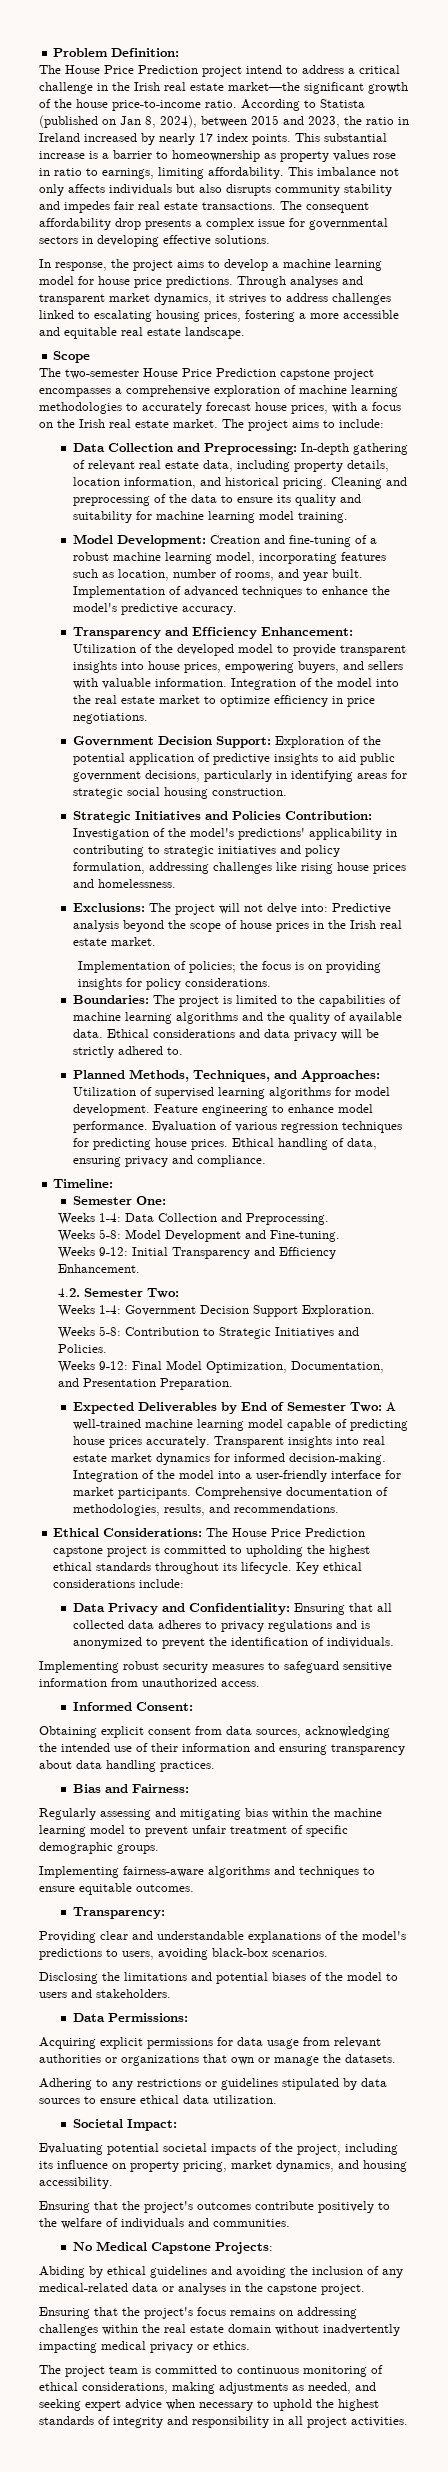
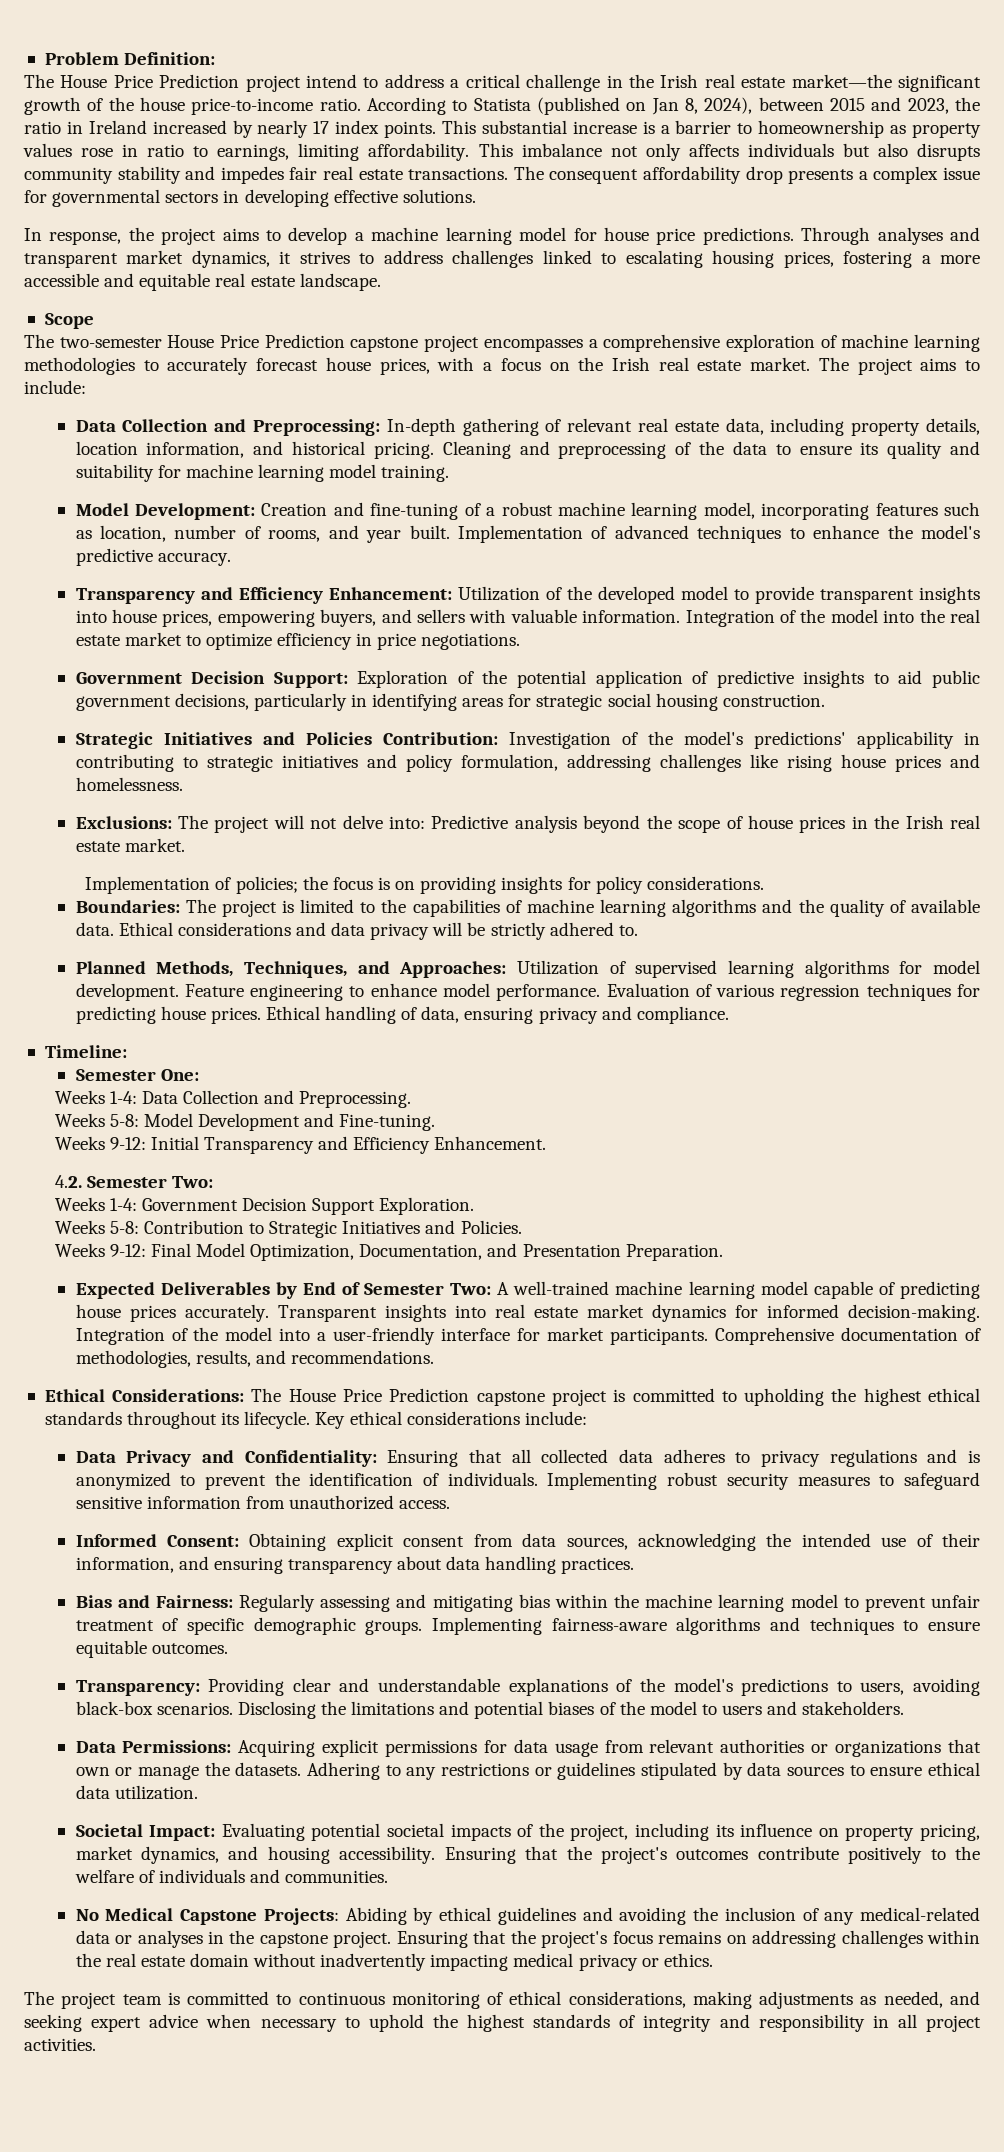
- Data Privacy and Confidentiality: Ensuring that all collected data adheres to privacy regulations and is anonymized to prevent the identification of individuals.
- Implementing robust security measures to safeguard sensitive information from unauthorized access.
+ Data Privacy and Confidentiality: Ensuring that all collected data adheres to privacy regulations and is anonymized to prevent the identification of individuals. Implementing robust security measures to safeguard sensitive information from unauthorized access.
- Informed Consent:
- Obtaining explicit consent from data sources, acknowledging the intended use of their information and ensuring transparency about data handling practices.
+ Informed Consent: Obtaining explicit consent from data sources, acknowledging the intended use of their information, and ensuring transparency about data handling practices.
- Bias and Fairness:
- Regularly assessing and mitigating bias within the machine learning model to prevent unfair treatment of specific demographic groups.
- Implementing fairness-aware algorithms and techniques to ensure equitable outcomes.
+ Bias and Fairness: Regularly assessing and mitigating bias within the machine learning model to prevent unfair treatment of specific demographic groups. Implementing fairness-aware algorithms and techniques to ensure equitable outcomes.
- Transparency:
- Providing clear and understandable explanations of the model's predictions to users, avoiding black-box scenarios.
- Disclosing the limitations and potential biases of the model to users and stakeholders.
+ Transparency: Providing clear and understandable explanations of the model's predictions to users, avoiding black-box scenarios. Disclosing the limitations and potential biases of the model to users and stakeholders.
- Data Permissions:
- Acquiring explicit permissions for data usage from relevant authorities or organizations that own or manage the datasets.
- Adhering to any restrictions or guidelines stipulated by data sources to ensure ethical data utilization.
+ Data Permissions: Acquiring explicit permissions for data usage from relevant authorities or organizations that own or manage the datasets. Adhering to any restrictions or guidelines stipulated by data sources to ensure ethical data utilization.
- Societal Impact:
- Evaluating potential societal impacts of the project, including its influence on property pricing, market dynamics, and housing accessibility.
- Ensuring that the project's outcomes contribute positively to the welfare of individuals and communities.
+ Societal Impact: Evaluating potential societal impacts of the project, including its influence on property pricing, market dynamics, and housing accessibility. Ensuring that the project's outcomes contribute positively to the welfare of individuals and communities.
- No Medical Capstone Projects:
- Abiding by ethical guidelines and avoiding the inclusion of any medical-related data or analyses in the capstone project.
- Ensuring that the project's focus remains on addressing challenges within the real estate domain without inadvertently impacting medical privacy or ethics.
+ No Medical Capstone Projects: Abiding by ethical guidelines and avoiding the inclusion of any medical-related data or analyses in the capstone project. Ensuring that the project's focus remains on addressing challenges within the real estate domain without inadvertently impacting medical privacy or ethics.

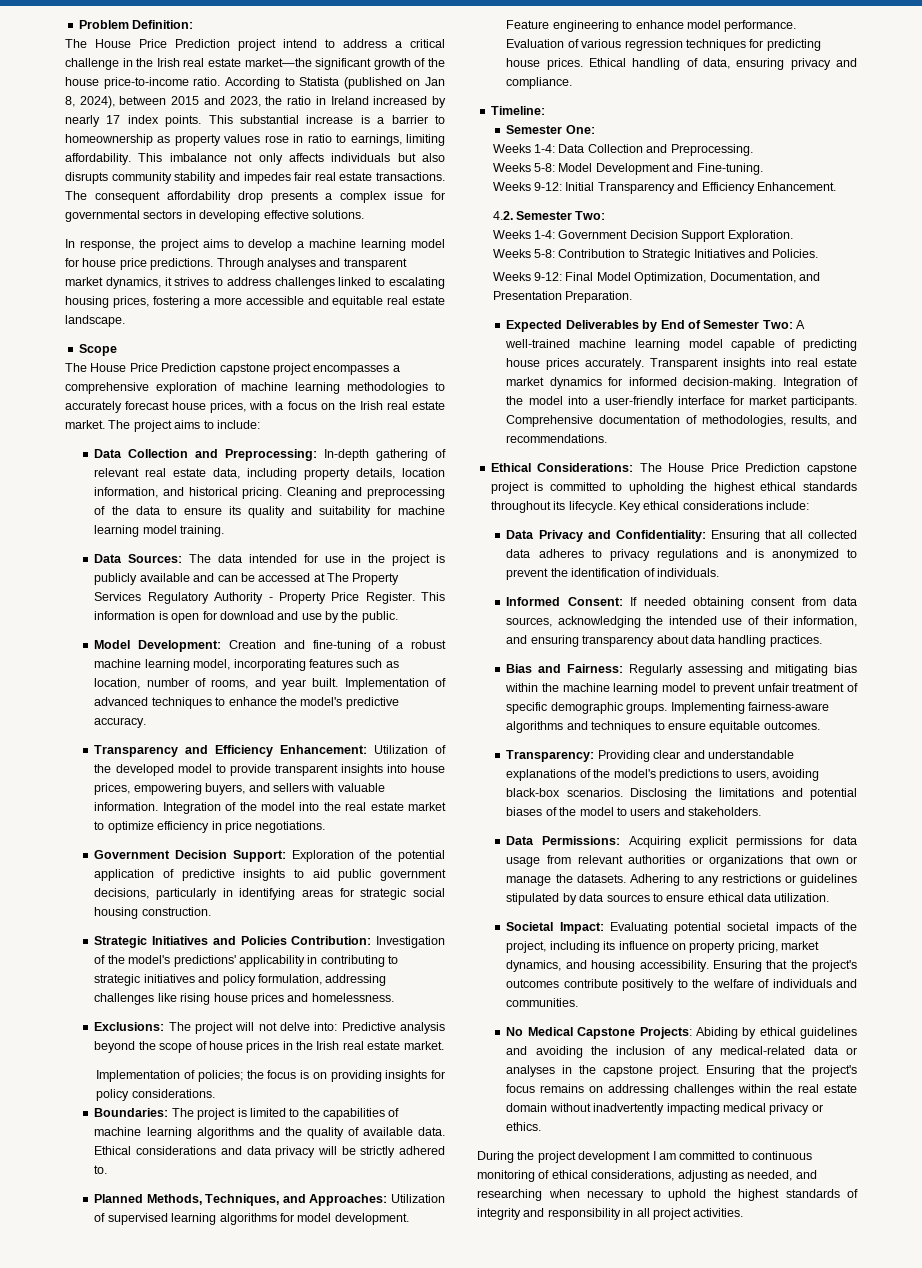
- The two-semester House Price Prediction capstone project encompasses a comprehensive exploration of machine learning methodologies to accurately forecast house prices, with a focus on the Irish real estate market.
+ The House Price Prediction capstone project encompasses a comprehensive exploration of machine learning methodologies to accurately forecast house prices, with a focus on the Irish real estate market.
+ Data Sources: The data intended for use in the project is publicly available and can be accessed at The Property Services Regulatory Authority - Property Price Register. This information is open for download and use by the public.
- Implementing robust security measures to safeguard sensitive information from unauthorized access.
- Informed Consent: Obtaining explicit consent from data sources, acknowledging the intended use of their information, and ensuring transparency about data handling practices.
+ Informed Consent: If needed obtaining consent from data sources, acknowledging the intended use of their information, and ensuring transparency about data handling practices.
- The project team is committed to continuous monitoring of ethical considerations, making adjustments as needed, and seeking expert advice when necessary to uphold the highest standards of integrity and responsibility in all project activities.
+ During the project development I am committed to continuous monitoring of ethical considerations, adjusting as needed, and researching when necessary to uphold the highest standards of integrity and responsibility in all project activities.

